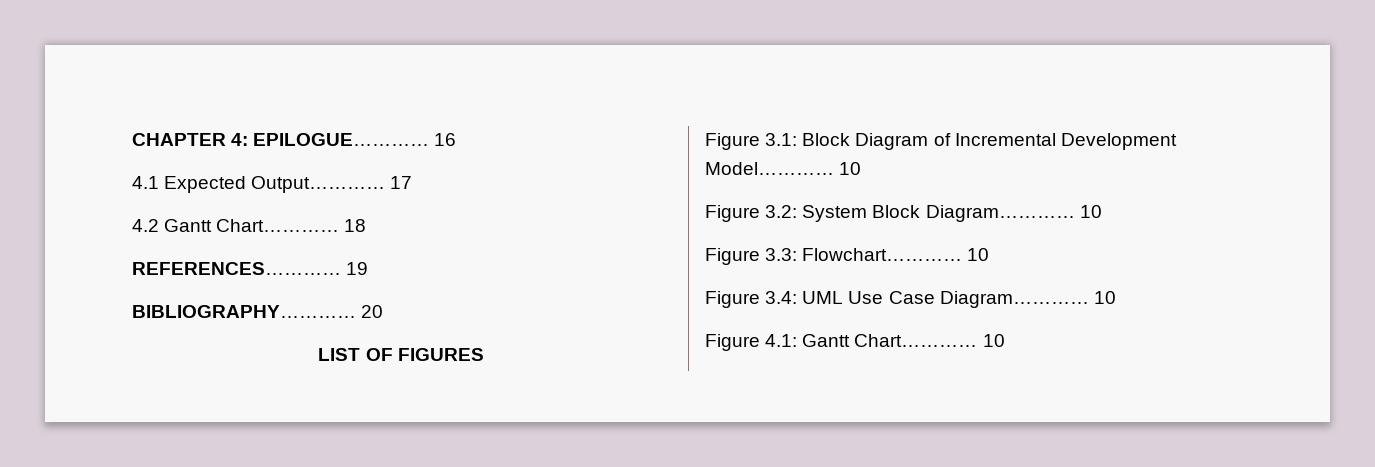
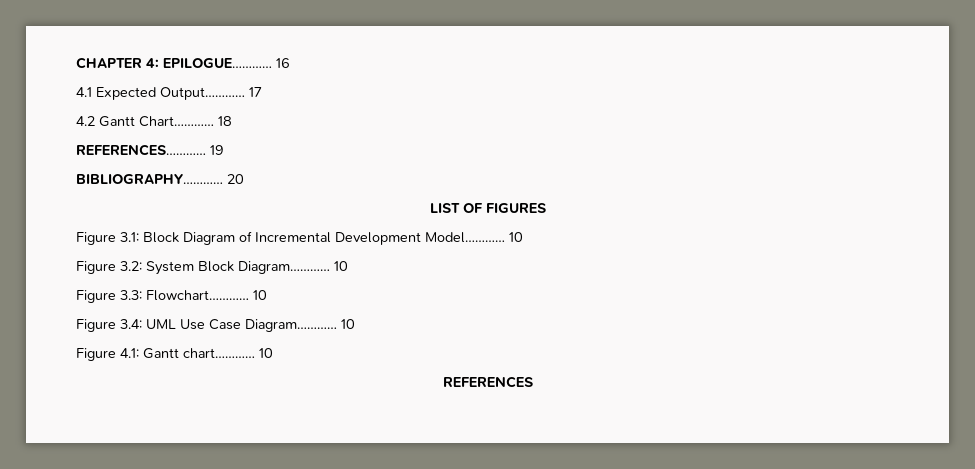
- Figure 4.1: Gantt Chart………… 10
+ Figure 4.1: Gantt chart………… 10
+ REFERENCES

